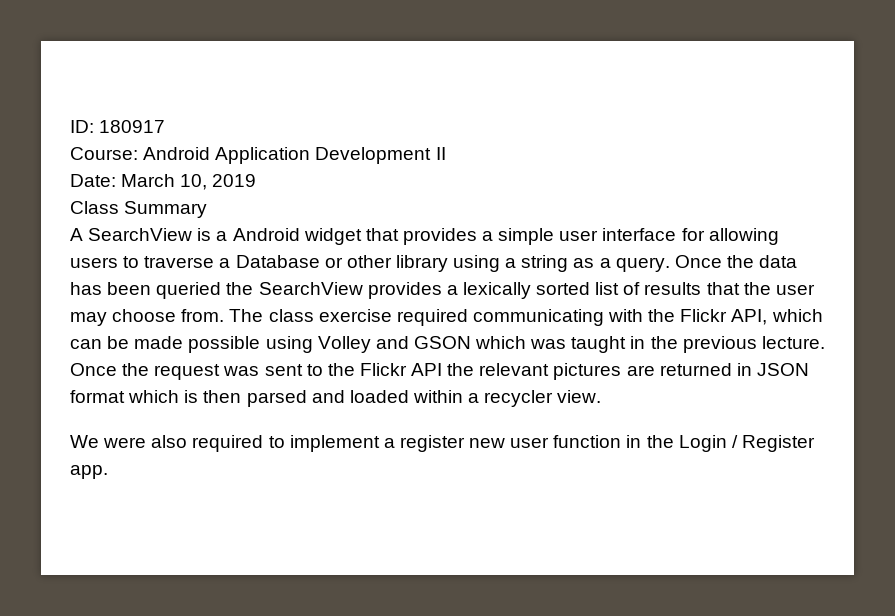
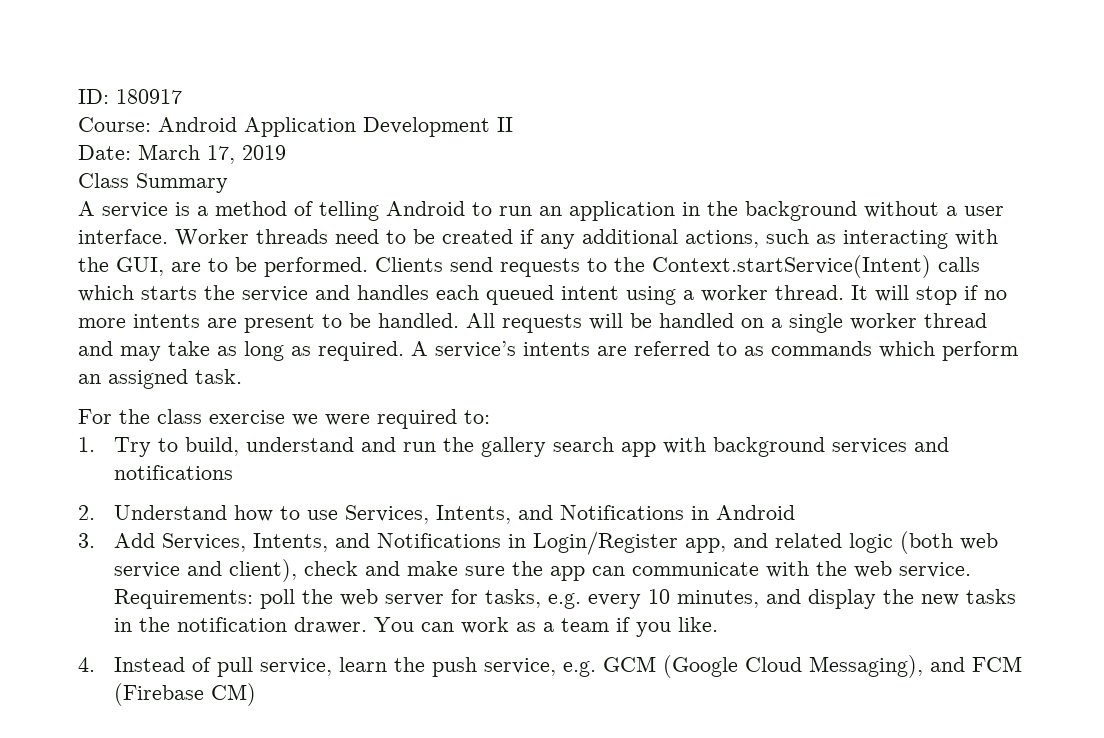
- Date: March 10, 2019
+ Date: March 17, 2019
- A SearchView is a Android widget that provides a simple user interface for allowing users to traverse a Database or other library using a string as a query. Once the data has been queried the SearchView provides a lexically sorted list of results that the user may choose from. The class exercise required communicating with the Flickr API, which can be made possible using Volley and GSON which was taught in the previous lecture. Once the request was sent to the Flickr API the relevant pictures are returned in JSON format which is then parsed and loaded within a recycler view.
- We were also required to implement a register new user function in the Login / Register app.
+ A service is a method of telling Android to run an application in the background without a user interface. Worker threads need to be created if any additional actions, such as interacting with the GUI, are to be performed. Clients send requests to the Context.startService(Intent) calls which starts the service and handles each queued intent using a worker thread. It will stop if no more intents are present to be handled. All requests will be handled on a single worker thread and may take as long as required. A service’s intents are referred to as commands which perform an assigned task.
+ For the class exercise we were required to:
+ 1. Try to build, understand and run the gallery search app with background services and notifications
+ 2. Understand how to use Services, Intents, and Notifications in Android
+ 3. Add Services, Intents, and Notifications in Login/Register app, and related logic (both web service and client), check and make sure the app can communicate with the web service. Requirements: poll the web server for tasks, e.g. every 10 minutes, and display the new tasks in the notification drawer. You can work as a team if you like.
+ 4. Instead of pull service, learn the push service, e.g. GCM (Google Cloud Messaging), and FCM (Firebase CM)

